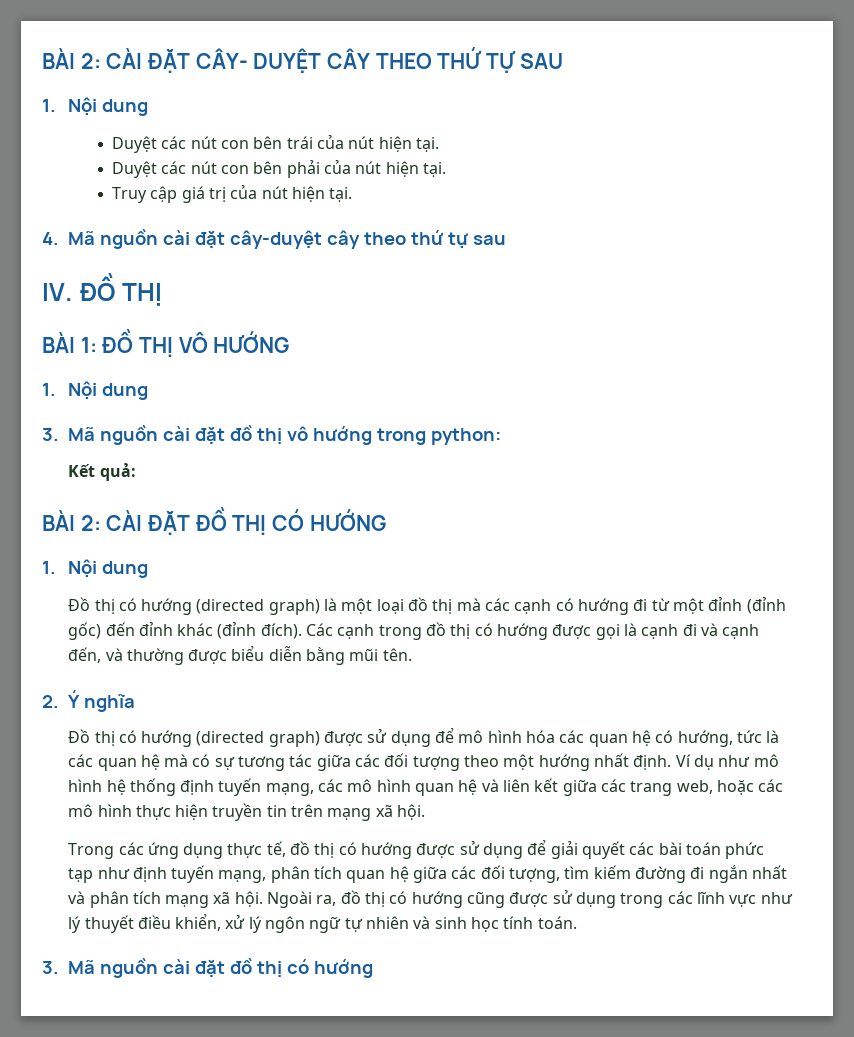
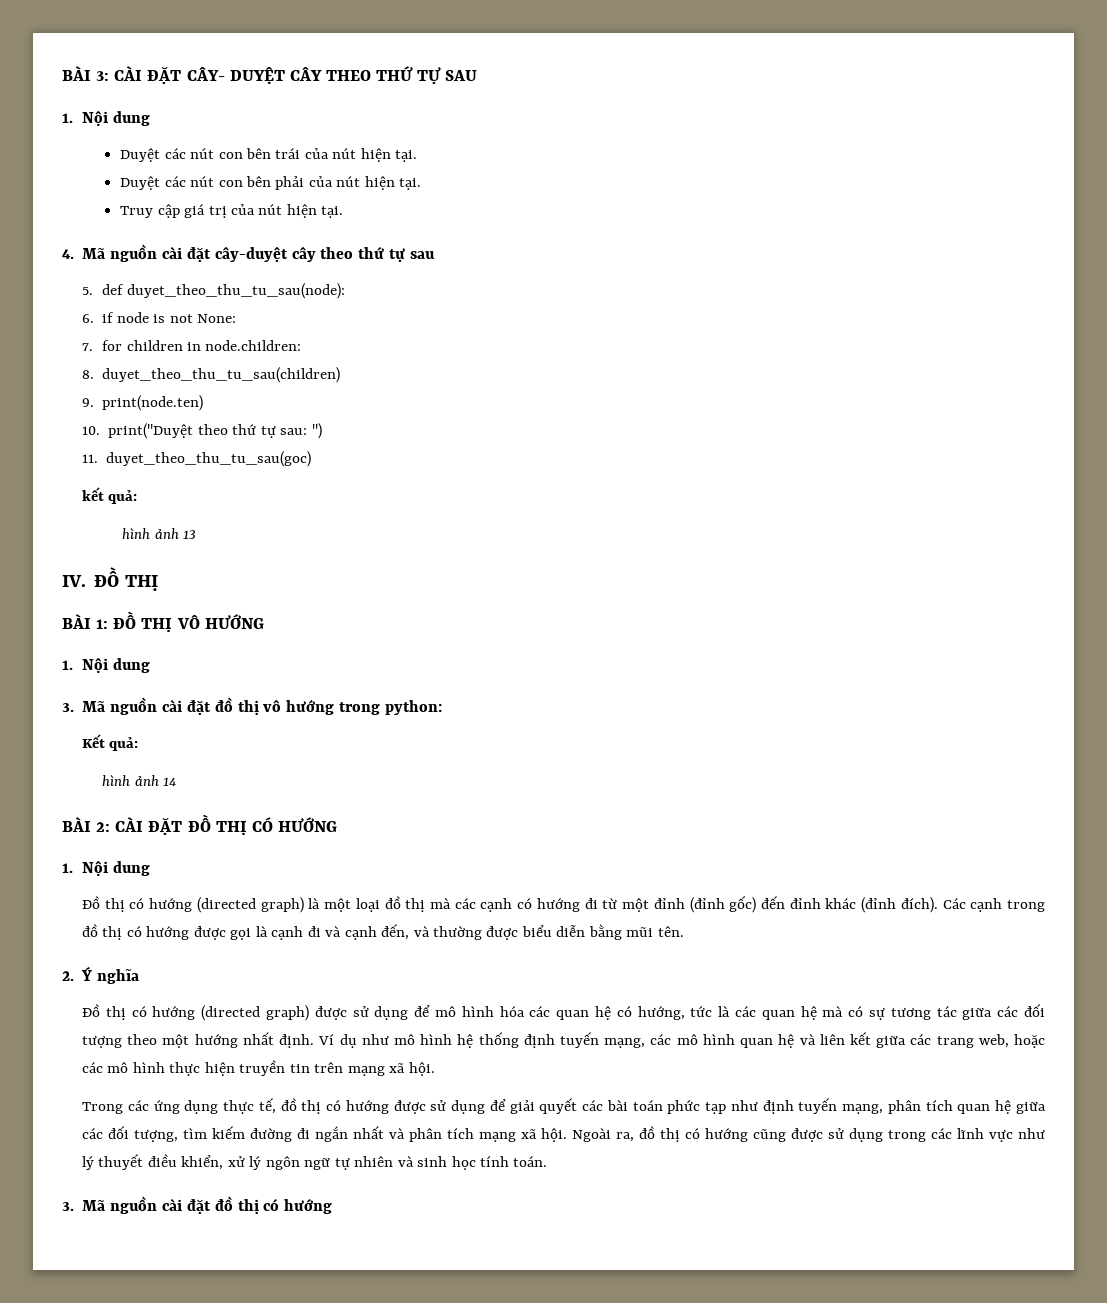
- BÀI 2: CÀI ĐẶT CÂY- DUYỆT CÂY THEO THỨ TỰ SAU
+ BÀI 3: CÀI ĐẶT CÂY- DUYỆT CÂY THEO THỨ TỰ SAU
+ 5. def duyet_theo_thu_tu_sau(node):
+ 6. if node is not None:
+ 7. for children in node.children:
+ 8. duyet_theo_thu_tu_sau(children)
+ 9. print(node.ten)
+ 10. print("Duyệt theo thứ tự sau: ")
+ 11. duyet_theo_thu_tu_sau(goc)
+ kết quả:
+ hình ảnh 13
+ hình ảnh 14

